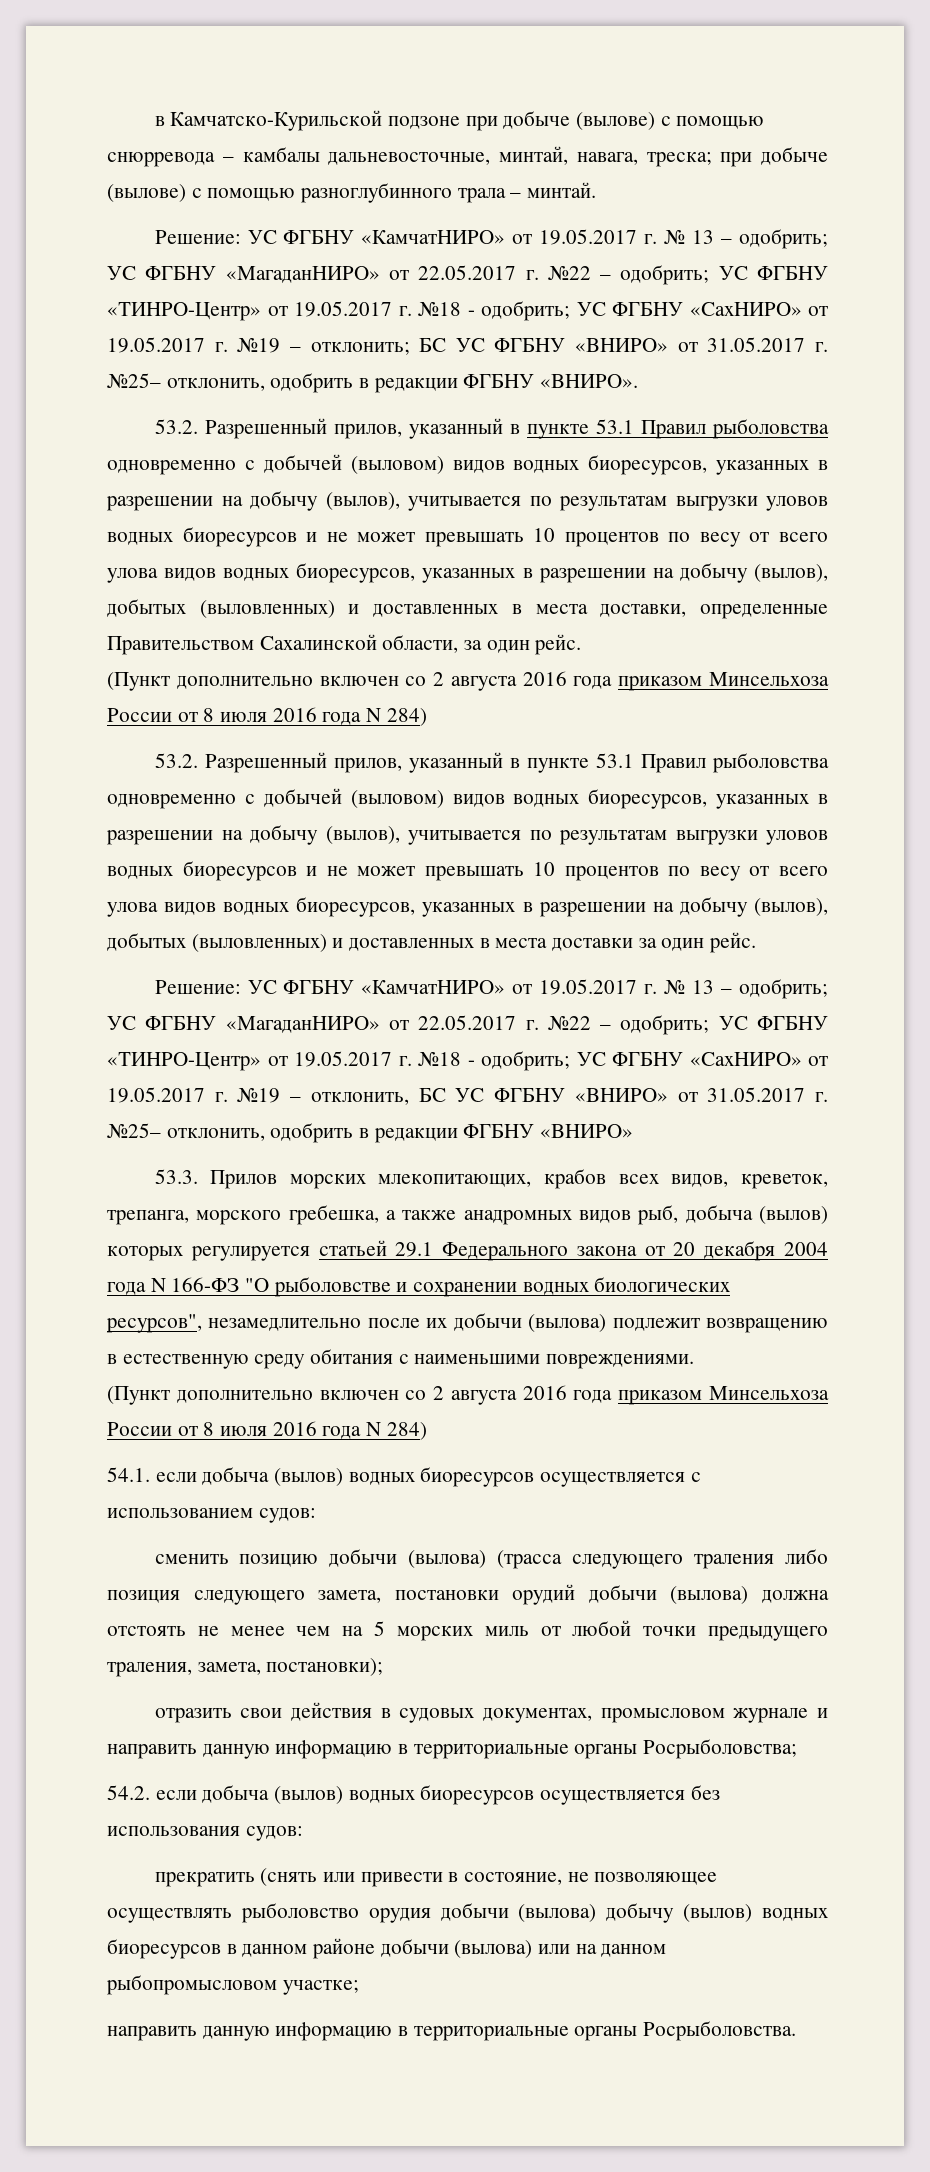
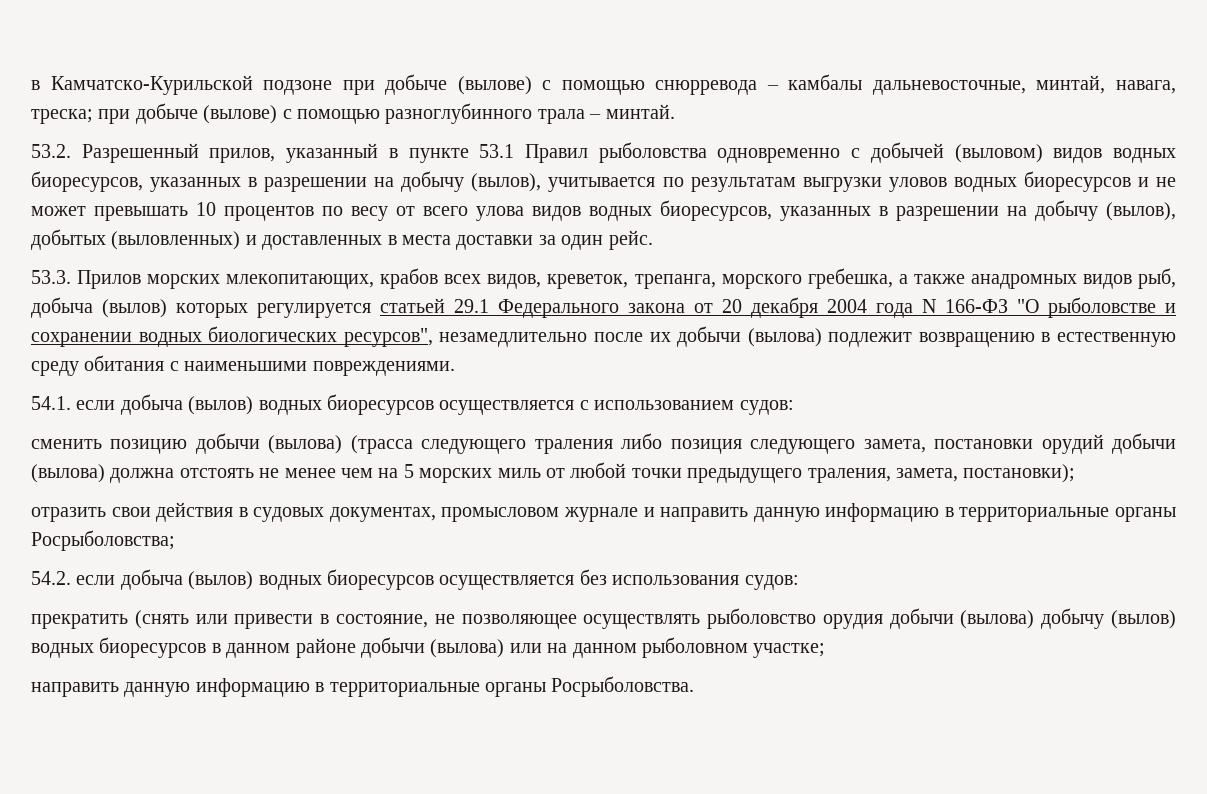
- Решение: УС ФГБНУ «КамчатНИРО» от 19.05.2017 г. № 13 – одобрить; УС ФГБНУ «МагаданНИРО» от 22.05.2017 г. №22 – одобрить; УС ФГБНУ «ТИНРО-Центр» от 19.05.2017 г. №18 - одобрить; УС ФГБНУ «СахНИРО» от 19.05.2017 г. №19 – отклонить; БС УС ФГБНУ «ВНИРО» от 31.05.2017 г. №25– отклонить, одобрить в редакции ФГБНУ «ВНИРО».
- 53.2. Разрешенный прилов, указанный в пункте 53.1 Правил рыболовства одновременно с добычей (выловом) видов водных биоресурсов, указанных в разрешении на добычу (вылов), учитывается по результатам выгрузки уловов водных биоресурсов и не может превышать 10 процентов по весу от всего улова видов водных биоресурсов, указанных в разрешении на добычу (вылов), добытых (выловленных) и доставленных в места доставки, определенные Правительством Сахалинской области, за один рейс.
- (Пункт дополнительно включен со 2 августа 2016 года приказом Минсельхоза России от 8 июля 2016 года N 284)
- Решение: УС ФГБНУ «КамчатНИРО» от 19.05.2017 г. № 13 – одобрить; УС ФГБНУ «МагаданНИРО» от 22.05.2017 г. №22 – одобрить; УС ФГБНУ «ТИНРО-Центр» от 19.05.2017 г. №18 - одобрить; УС ФГБНУ «СахНИРО» от 19.05.2017 г. №19 – отклонить, БС УС ФГБНУ «ВНИРО» от 31.05.2017 г. №25– отклонить, одобрить в редакции ФГБНУ «ВНИРО»
  53.3. Прилов морских млекопитающих, крабов всех видов, креветок, трепанга, морского гребешка, а также анадромных видов рыб, добыча (вылов) которых регулируется статьей 29.1 Федерального закона от 20 декабря 2004 года N 166-ФЗ "О рыболовстве и сохранении водных биологических ресурсов", незамедлительно после их добычи (вылова) подлежит возвращению в естественную среду обитания с наименьшими повреждениями.
- (Пункт дополнительно включен со 2 августа 2016 года приказом Минсельхоза России от 8 июля 2016 года N 284)
- прекратить (снять или привести в состояние, не позволяющее осуществлять рыболовство орудия добычи (вылова) добычу (вылов) водных биоресурсов в данном районе добычи (вылова) или на данном рыбопромысловом участке;
+ прекратить (снять или привести в состояние, не позволяющее осуществлять рыболовство орудия добычи (вылова) добычу (вылов) водных биоресурсов в данном районе добычи (вылова) или на данном рыболовном участке;

